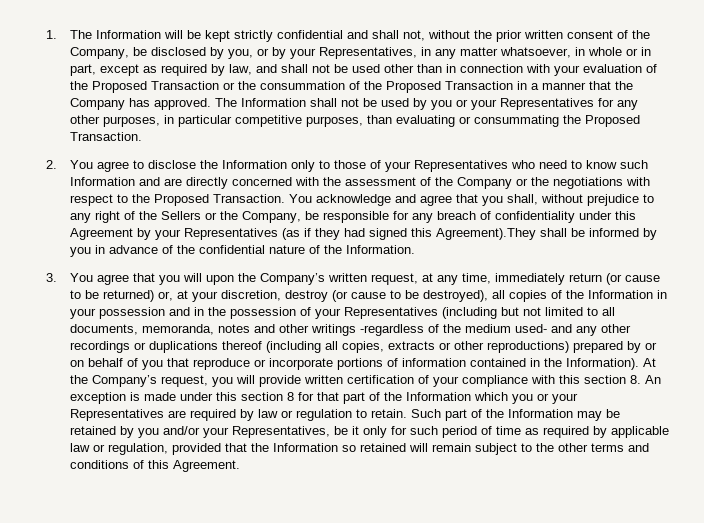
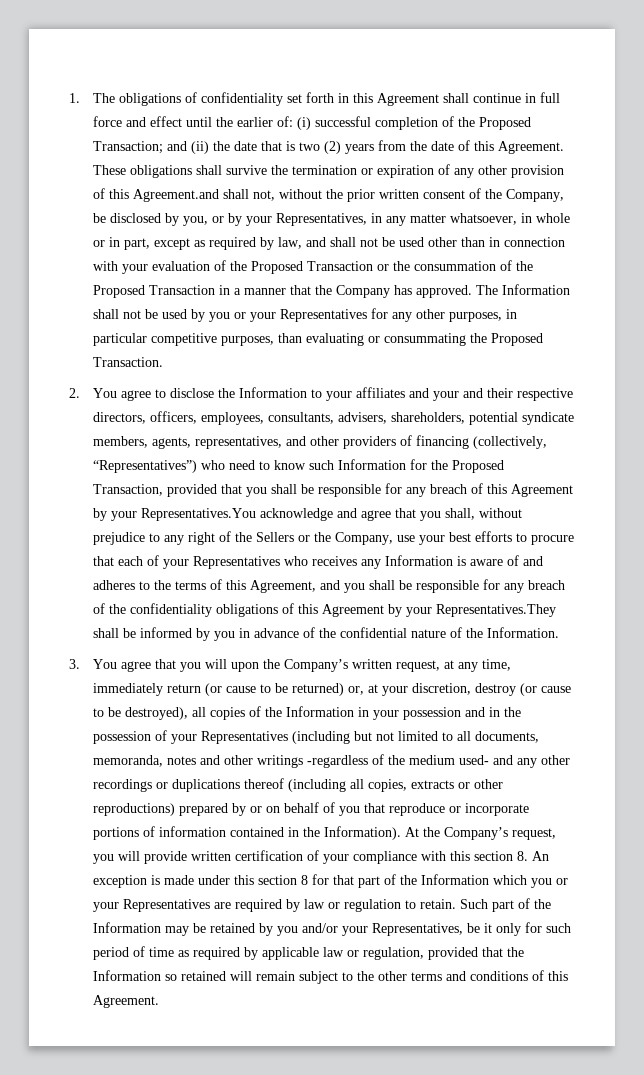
- 1. The Information will be kept strictly confidential and shall not, without the prior written consent of the Company, be disclosed by you, or by your Representatives, in any matter whatsoever, in whole or in part, except as required by law, and shall not be used other than in connection with your evaluation of the Proposed Transaction or the consummation of the Proposed Transaction in a manner that the Company has approved.
+ 1. The obligations of confidentiality set forth in this Agreement shall continue in full force and effect until the earlier of: (i) successful completion of the Proposed Transaction; and (ii) the date that is two (2) years from the date of this Agreement. These obligations shall survive the termination or expiration of any other provision of this Agreement.and shall not, without the prior written consent of the Company, be disclosed by you, or by your Representatives, in any matter whatsoever, in whole or in part, except as required by law, and shall not be used other than in connection with your evaluation of the Proposed Transaction or the consummation of the Proposed Transaction in a manner that the Company has approved.
- 2. You agree to disclose the Information only to those of your Representatives who need to know such Information and are directly concerned with the assessment of the Company or the negotiations with respect to the Proposed Transaction. You acknowledge and agree that you shall, without prejudice to any right of the Sellers or the Company, be responsible for any breach of confidentiality under this Agreement by your Representatives (as if they had signed this Agreement).They shall be informed by you in advance of the confidential nature of the Information.
+ 2. You agree to disclose the Information to your affiliates and your and their respective directors, officers, employees, consultants, advisers, shareholders, potential syndicate members, agents, representatives, and other providers of financing (collectively, “Representatives”) who need to know such Information for the Proposed Transaction, provided that you shall be responsible for any breach of this Agreement by your Representatives.You acknowledge and agree that you shall, without prejudice to any right of the Sellers or the Company, use your best efforts to procure that each of your Representatives who receives any Information is aware of and adheres to the terms of this Agreement, and you shall be responsible for any breach of the confidentiality obligations of this Agreement by your Representatives.They shall be informed by you in advance of the confidential nature of the Information.

